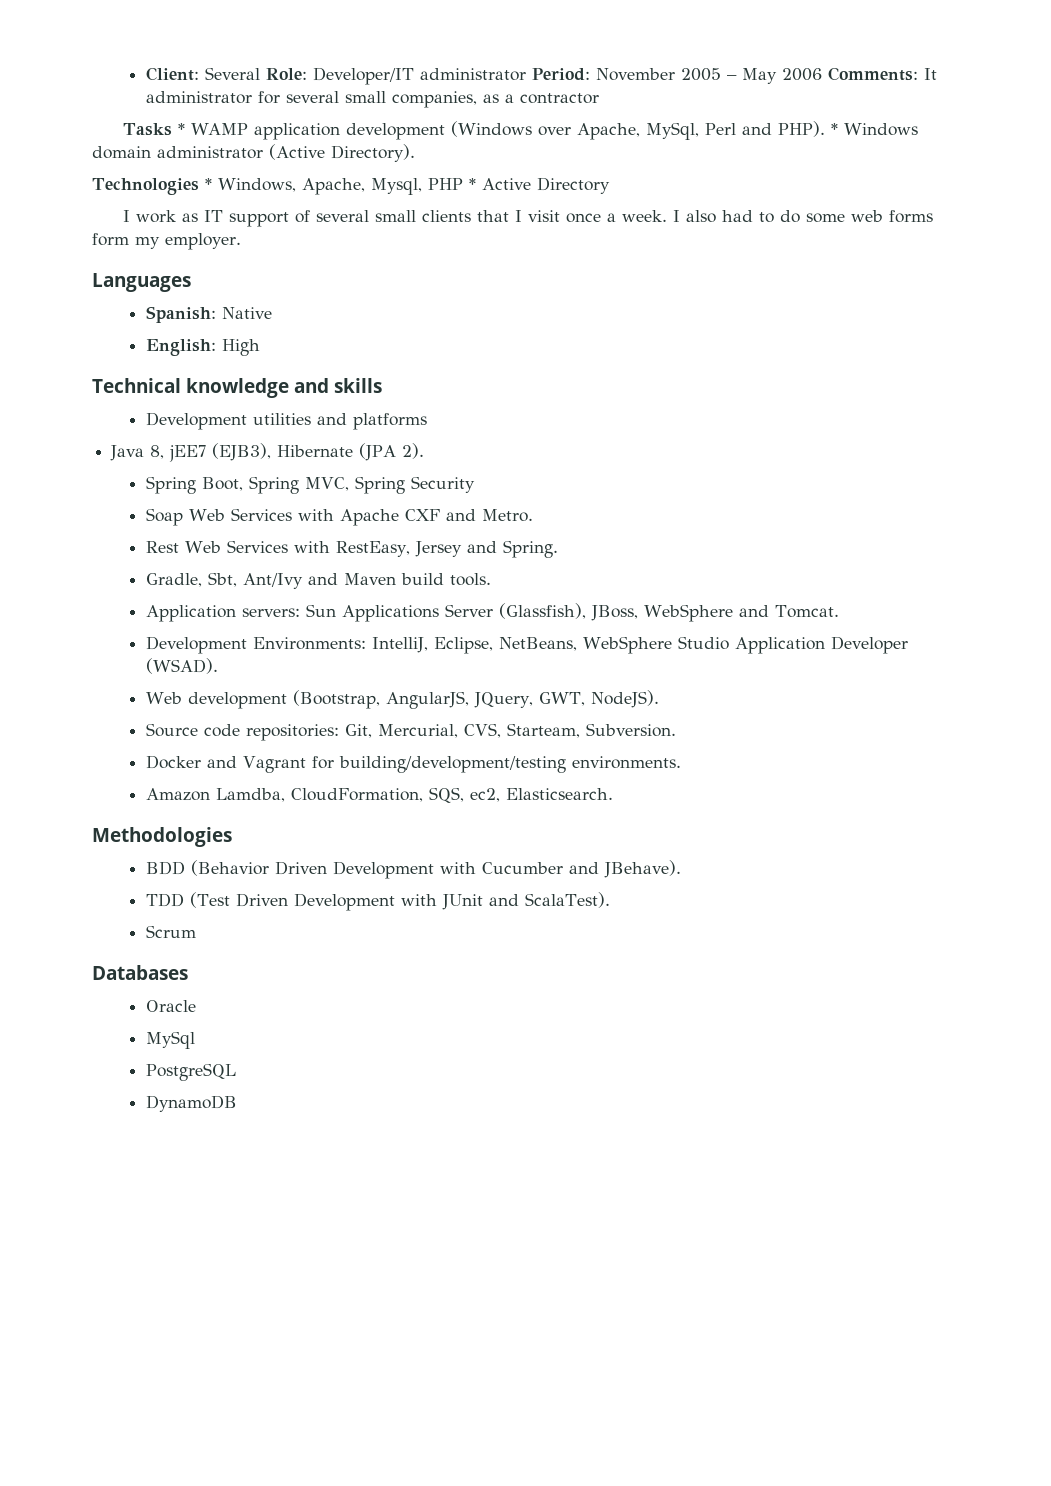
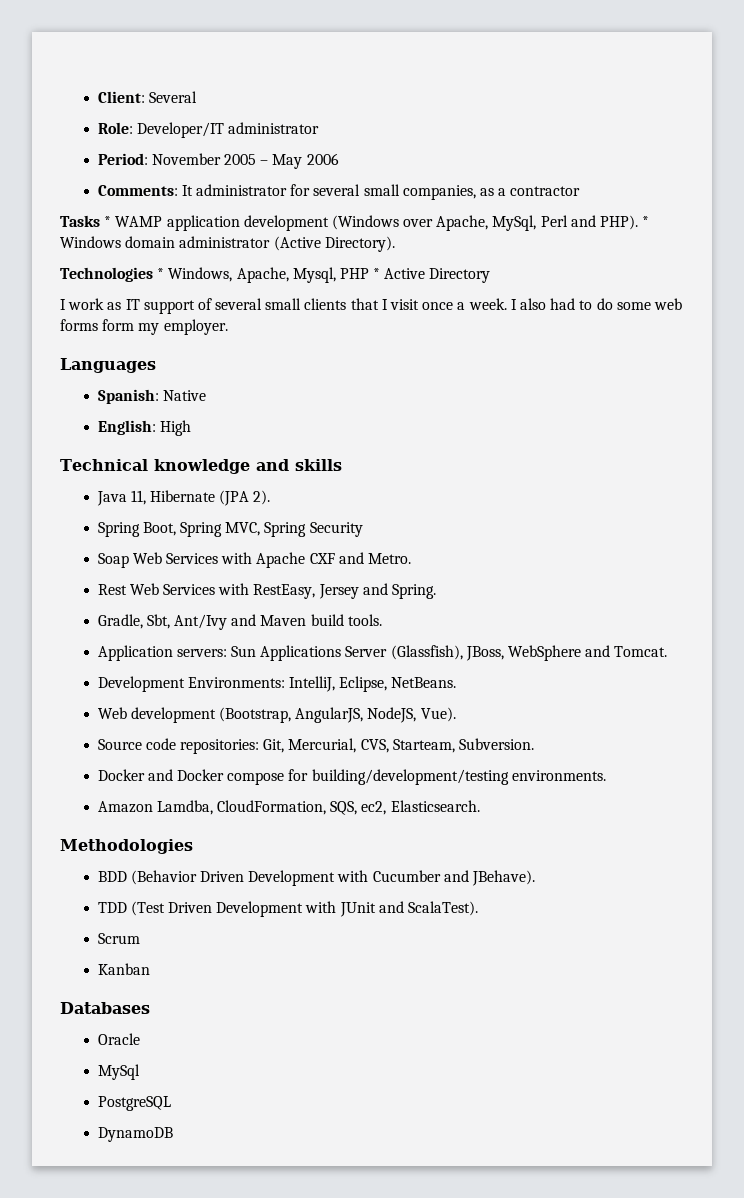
- Client: Several Role: Developer/IT administrator Period: November 2005 – May 2006 Comments: It administrator for several small companies, as a contractor
+ Client: Several
+ Role: Developer/IT administrator
+ Period: November 2005 – May 2006
+ Comments: It administrator for several small companies, as a contractor
- Development utilities and platforms
- Java 8, jEE7 (EJB3), Hibernate (JPA 2).
+ Java 11, Hibernate (JPA 2).
- Development Environments: IntelliJ, Eclipse, NetBeans, WebSphere Studio Application Developer (WSAD).
+ Development Environments: IntelliJ, Eclipse, NetBeans.
- Web development (Bootstrap, AngularJS, JQuery, GWT, NodeJS).
+ Web development (Bootstrap, AngularJS, NodeJS, Vue).
- Docker and Vagrant for building/development/testing environments.
+ Docker and Docker compose for building/development/testing environments.
+ Kanban

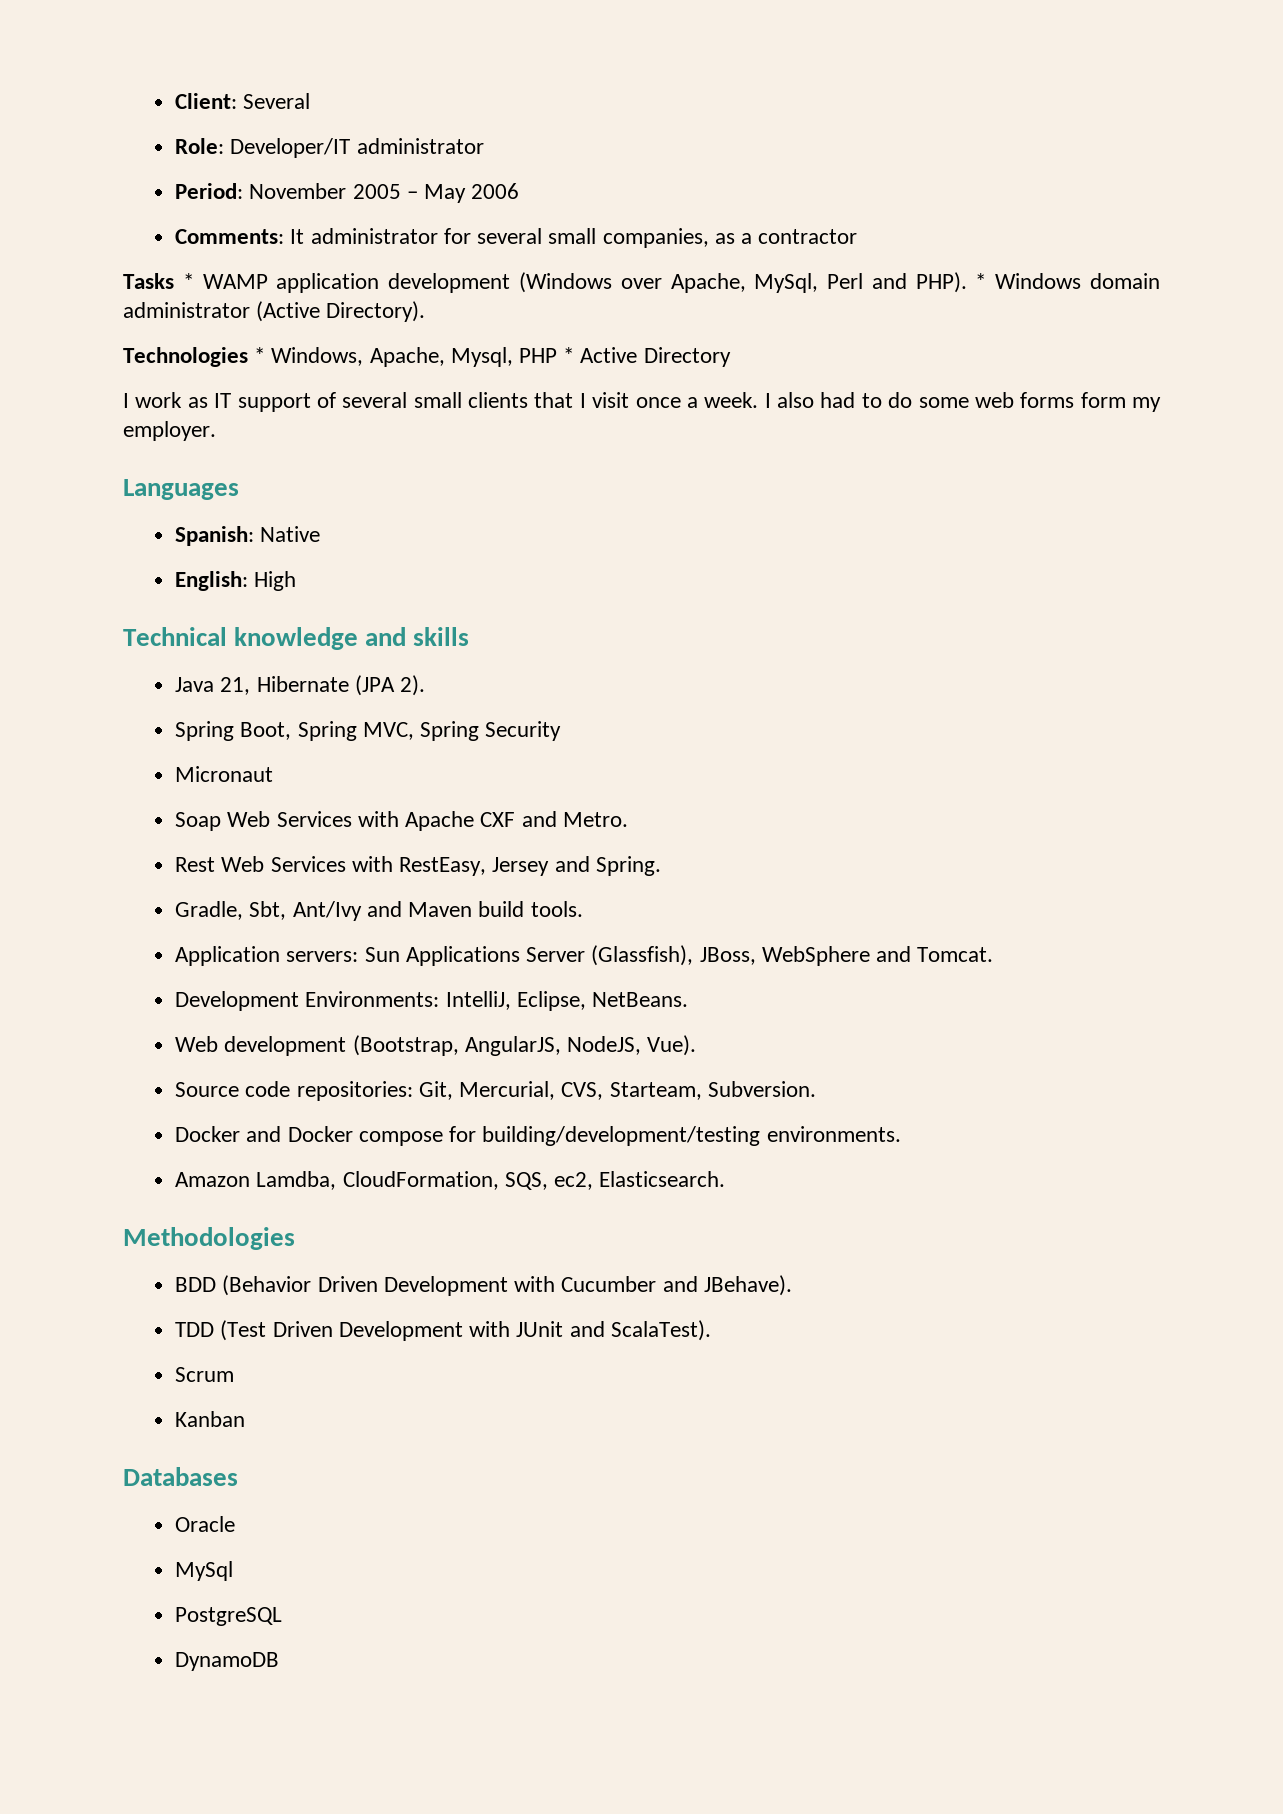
- Java 11, Hibernate (JPA 2).
+ Java 21, Hibernate (JPA 2).
+ Micronaut

